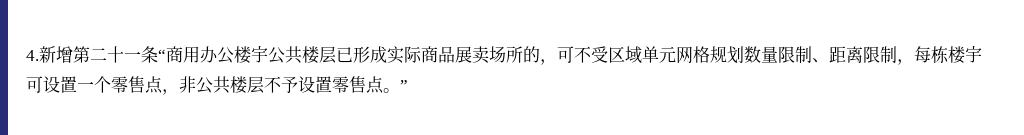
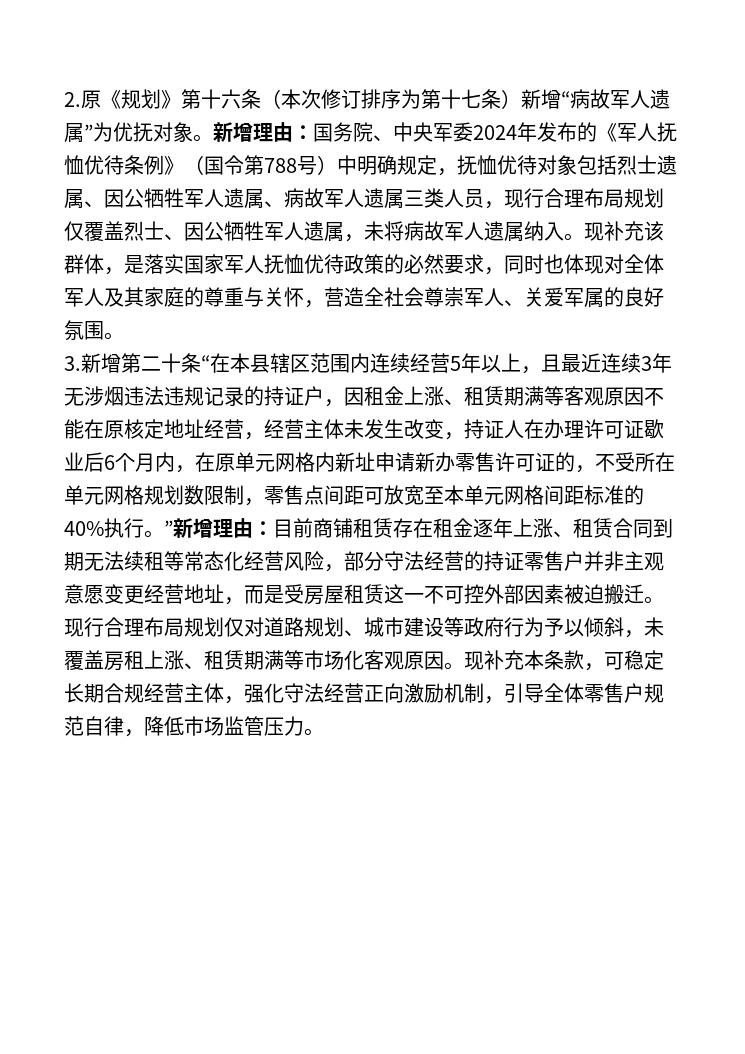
- 4.新增第二十一条“商用办公楼宇公共楼层已形成实际商品展卖场所的，可不受区域单元网格规划数量限制、距离限制，每栋楼宇可设置一个零售点，非公共楼层不予设置零售点。”
+ 2.原《规划》第十六条（本次修订排序为第十七条）新增“病故军人遗属”为优抚对象。新增理由：国务院、中央军委2024年发布的《军人抚恤优待条例》（国令第788号）中明确规定，抚恤优待对象包括烈士遗属、因公牺牲军人遗属、病故军人遗属三类人员，现行合理布局规划仅覆盖烈士、因公牺牲军人遗属，未将病故军人遗属纳入。现补充该群体，是落实国家军人抚恤优待政策的必然要求，同时也体现对全体军人及其家庭的尊重与关怀，营造全社会尊崇军人、关爱军属的良好氛围。
+ 3.新增第二十条“在本县辖区范围内连续经营5年以上，且最近连续3年无涉烟违法违规记录的持证户，因租金上涨、租赁期满等客观原因不能在原核定地址经营，经营主体未发生改变，持证人在办理许可证歇业后6个月内，在原单元网格内新址申请新办零售许可证的，不受所在单元网格规划数限制，零售点间距可放宽至本单元网格间距标准的40%执行。”新增理由：目前商铺租赁存在租金逐年上涨、租赁合同到期无法续租等常态化经营风险，部分守法经营的持证零售户并非主观意愿变更经营地址，而是受房屋租赁这一不可控外部因素被迫搬迁。现行合理布局规划仅对道路规划、城市建设等政府行为予以倾斜，未覆盖房租上涨、租赁期满等市场化客观原因。现补充本条款，可稳定长期合规经营主体，强化守法经营正向激励机制，引导全体零售户规范自律，降低市场监管压力。

